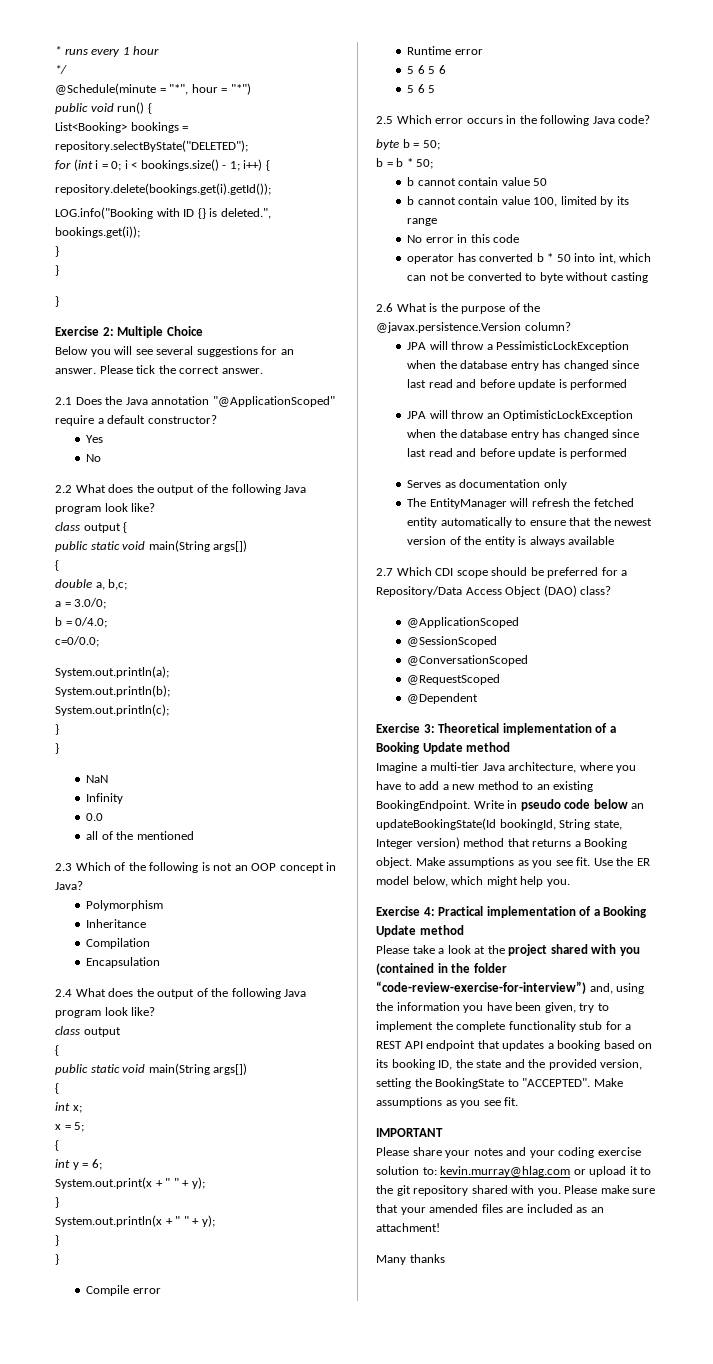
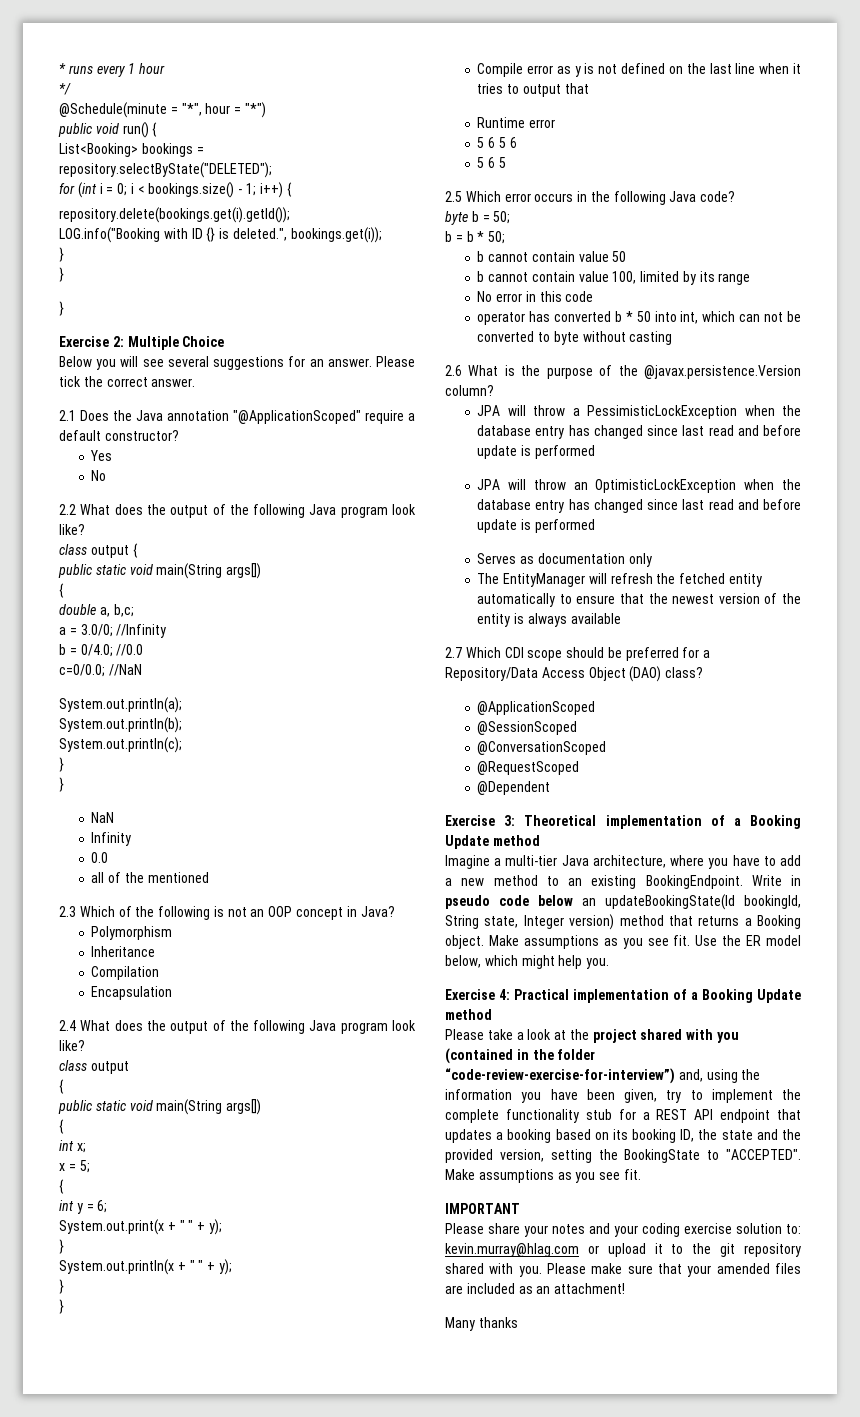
- a = 3.0/0;
+ a = 3.0/0; //Infinity
- b = 0/4.0;
+ b = 0/4.0; //0.0
- c=0/0.0;
+ c=0/0.0; //NaN
- Compile error
+ Compile error as y is not defined on the last line when it tries to output that

